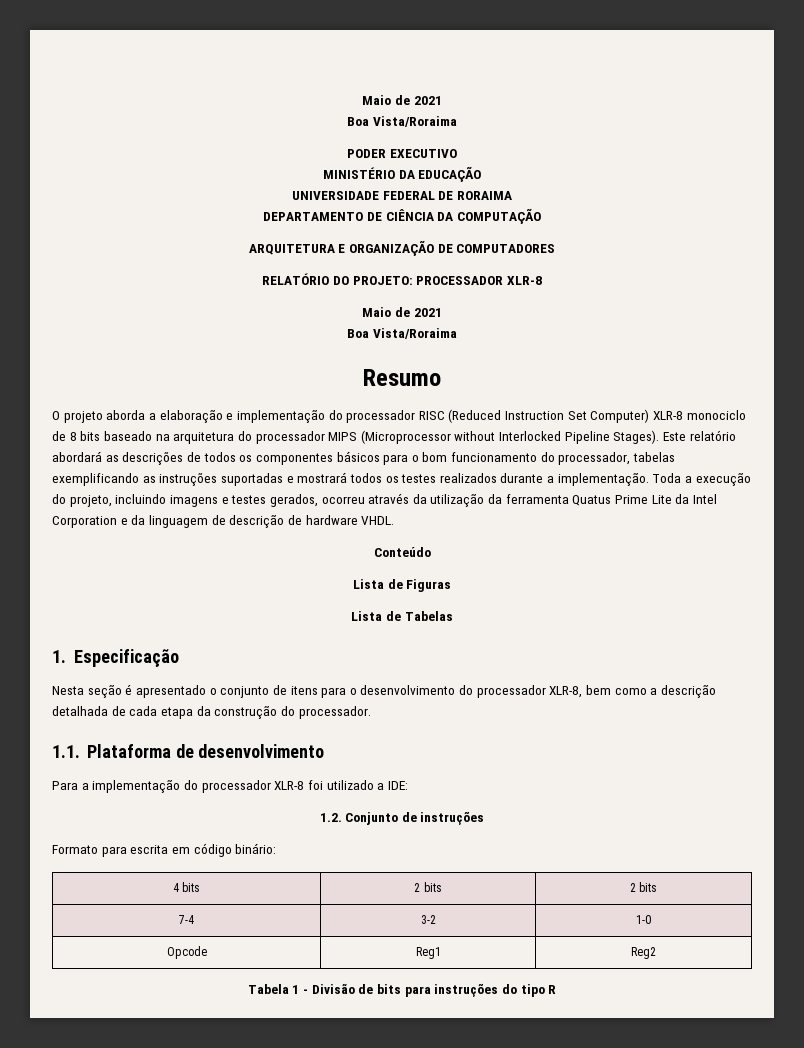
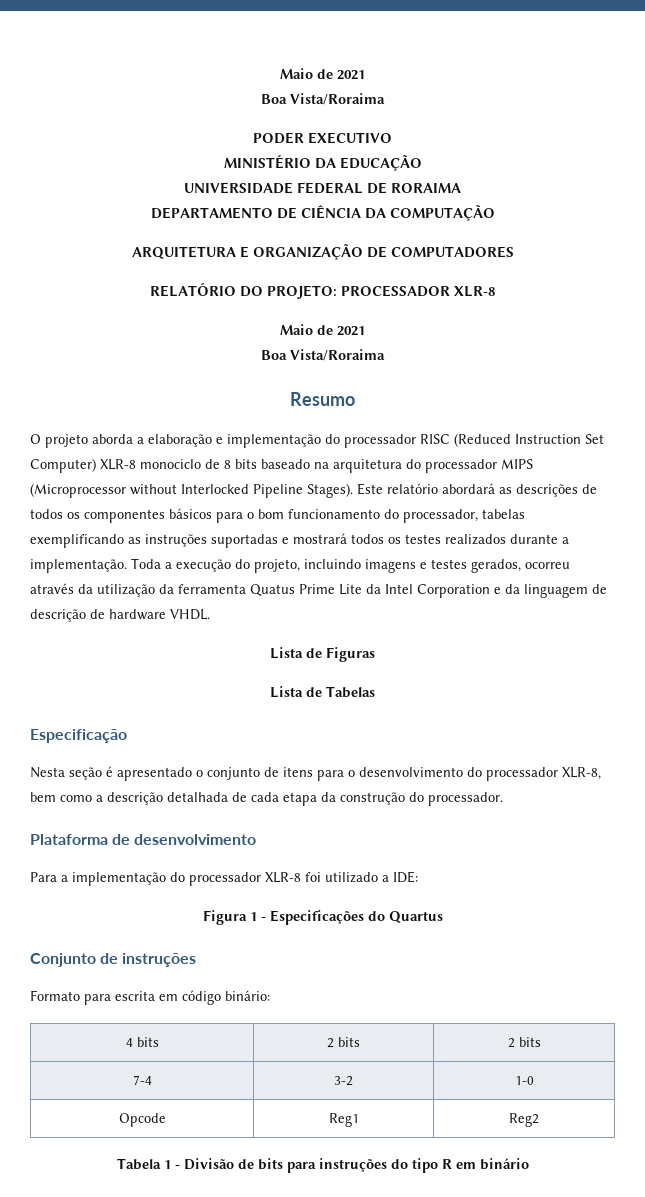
- Conteúdo
- 1. Especificação
+ Especificação
- 1.1. Plataforma de desenvolvimento
+ Plataforma de desenvolvimento
- 1.2. Conjunto de instruções
+ Figura 1 - Especificações do Quartus
+ Conjunto de instruções
- Tabela 1 - Divisão de bits para instruções do tipo R
+ Tabela 1 - Divisão de bits para instruções do tipo R em binário

